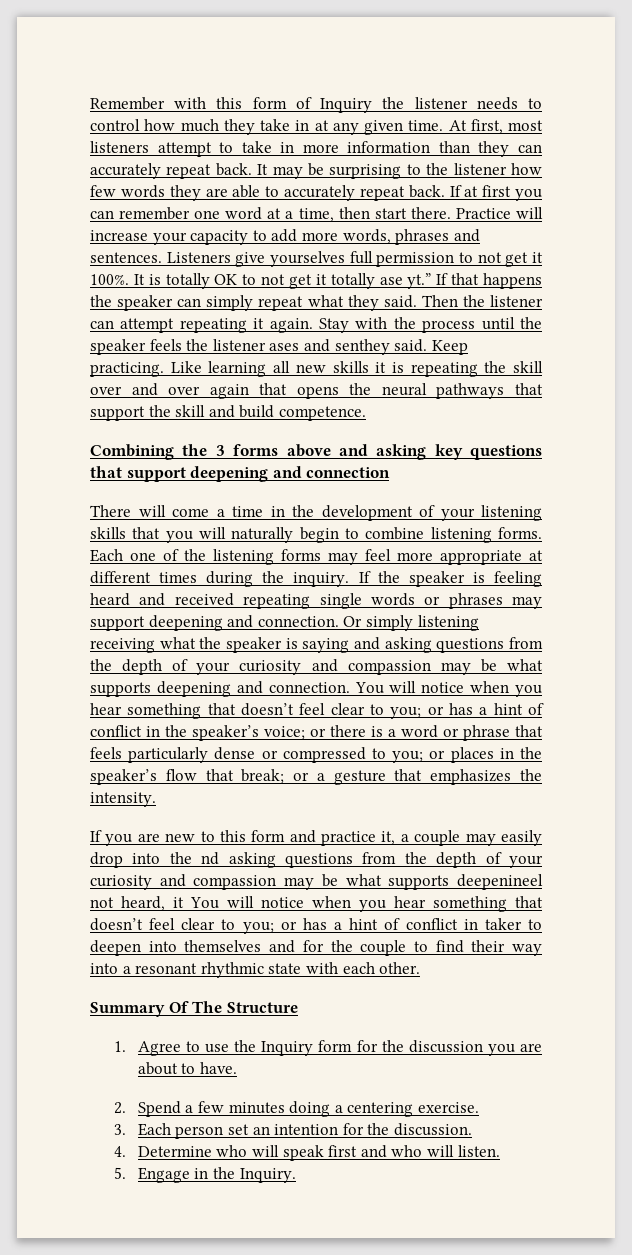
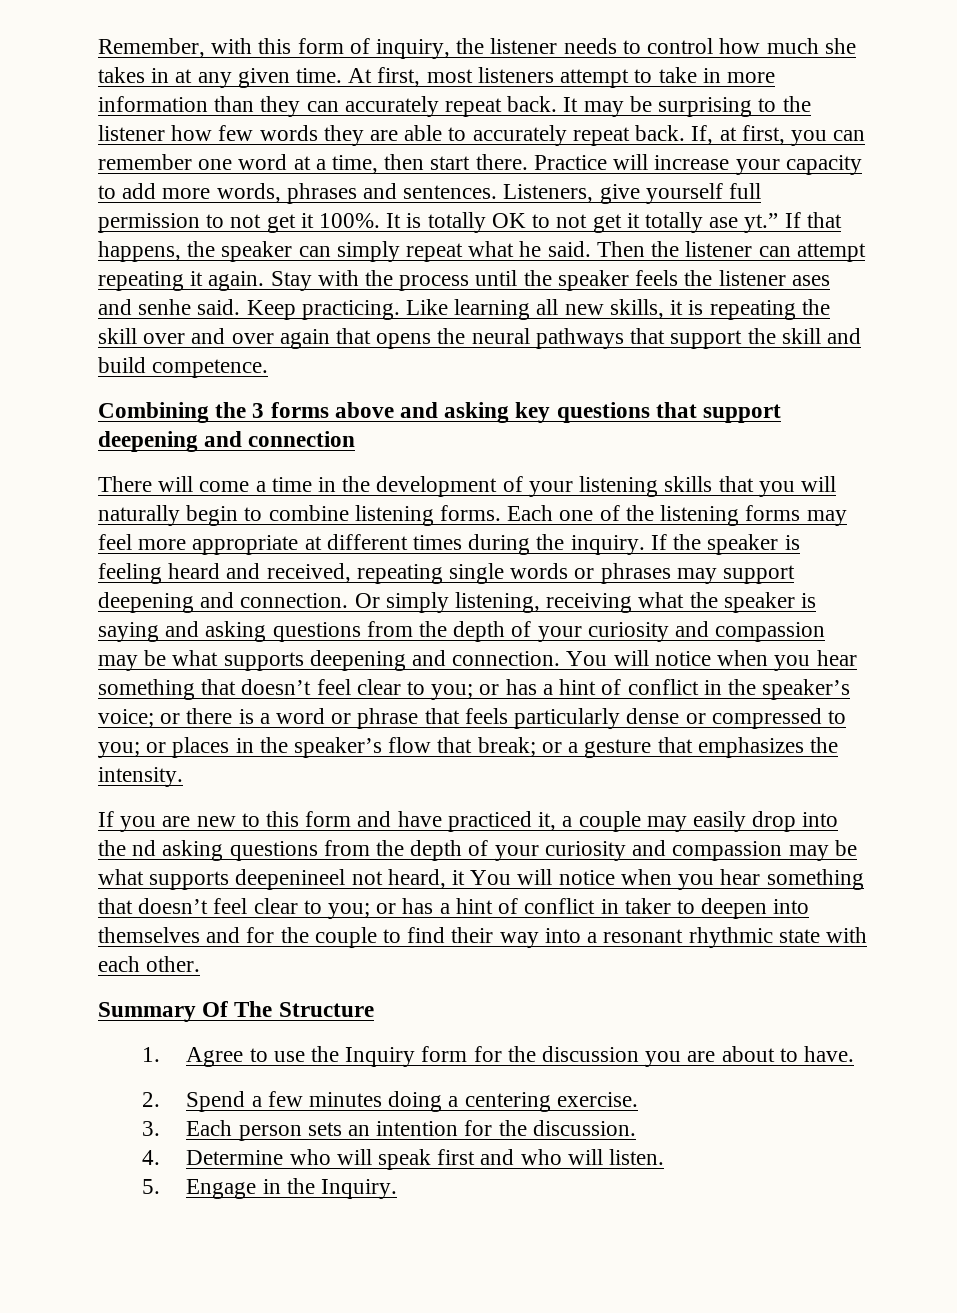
- Remember with this form of Inquiry the listener needs to control how much they take in at any given time.
+ Remember, with this form of inquiry, the listener needs to control how much she takes in at any given time.
- If at first you can remember one word at a time, then start there.
+ If, at first, you can remember one word at a time, then start there.
- Listeners give yourselves full permission to not get it 100%.
+ Listeners, give yourself full permission to not get it 100%.
- If that happens the speaker can simply repeat what they said.
+ If that happens, the speaker can simply repeat what he said.
- Stay with the process until the speaker feels the listener ases and senthey said.
+ Stay with the process until the speaker feels the listener ases and senhe said.
- Like learning all new skills it is repeating the skill over and over again that opens the neural pathways that support the skill and build competence.
+ Like learning all new skills, it is repeating the skill over and over again that opens the neural pathways that support the skill and build competence.
- If the speaker is feeling heard and received repeating single words or phrases may support deepening and connection.
+ If the speaker is feeling heard and received, repeating single words or phrases may support deepening and connection.
- Or simply listening receiving what the speaker is saying and asking questions from the depth of your curiosity and compassion may be what supports deepening and connection.
+ Or simply listening, receiving what the speaker is saying and asking questions from the depth of your curiosity and compassion may be what supports deepening and connection.
- If you are new to this form and practice it, a couple may easily drop into the nd asking questions from the depth of your curiosity and compassion may be what supports deepenineel not heard, it You will notice when you hear something that doesn’t feel clear to you;
+ If you are new to this form and have practiced it, a couple may easily drop into the nd asking questions from the depth of your curiosity and compassion may be what supports deepenineel not heard, it You will notice when you hear something that doesn’t feel clear to you;
- 3. Each person set an intention for the discussion.
+ 3. Each person sets an intention for the discussion.

